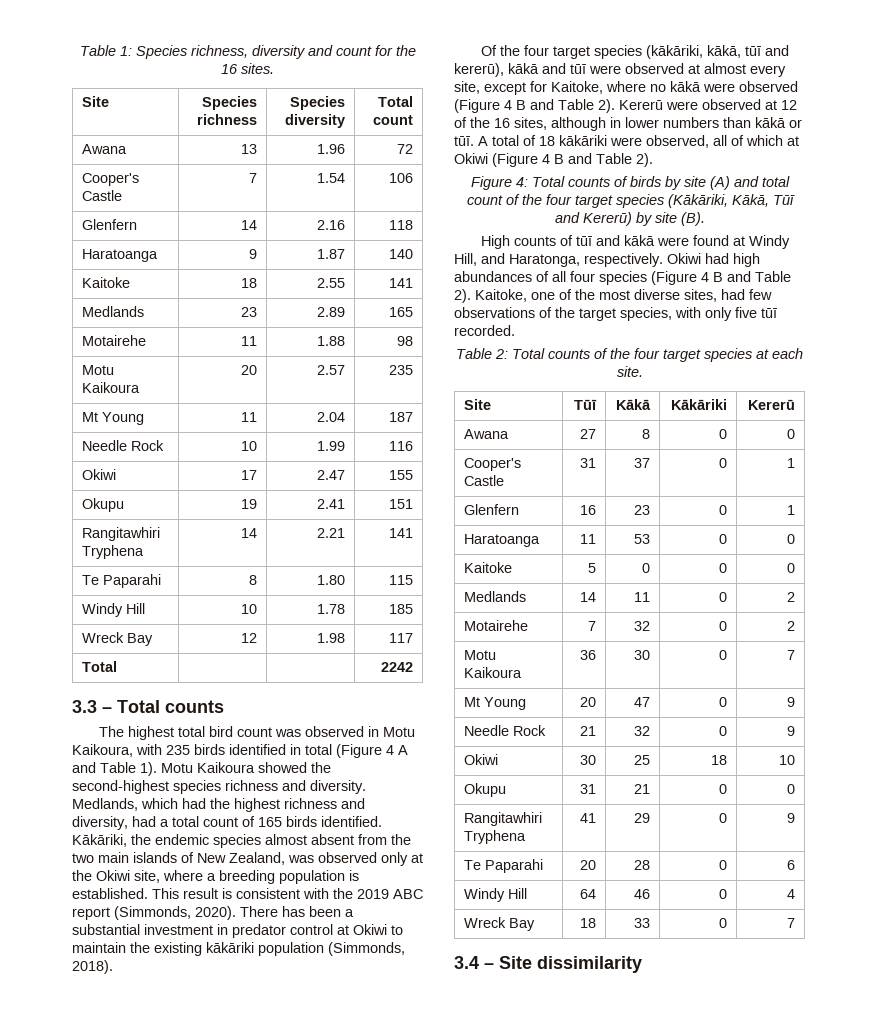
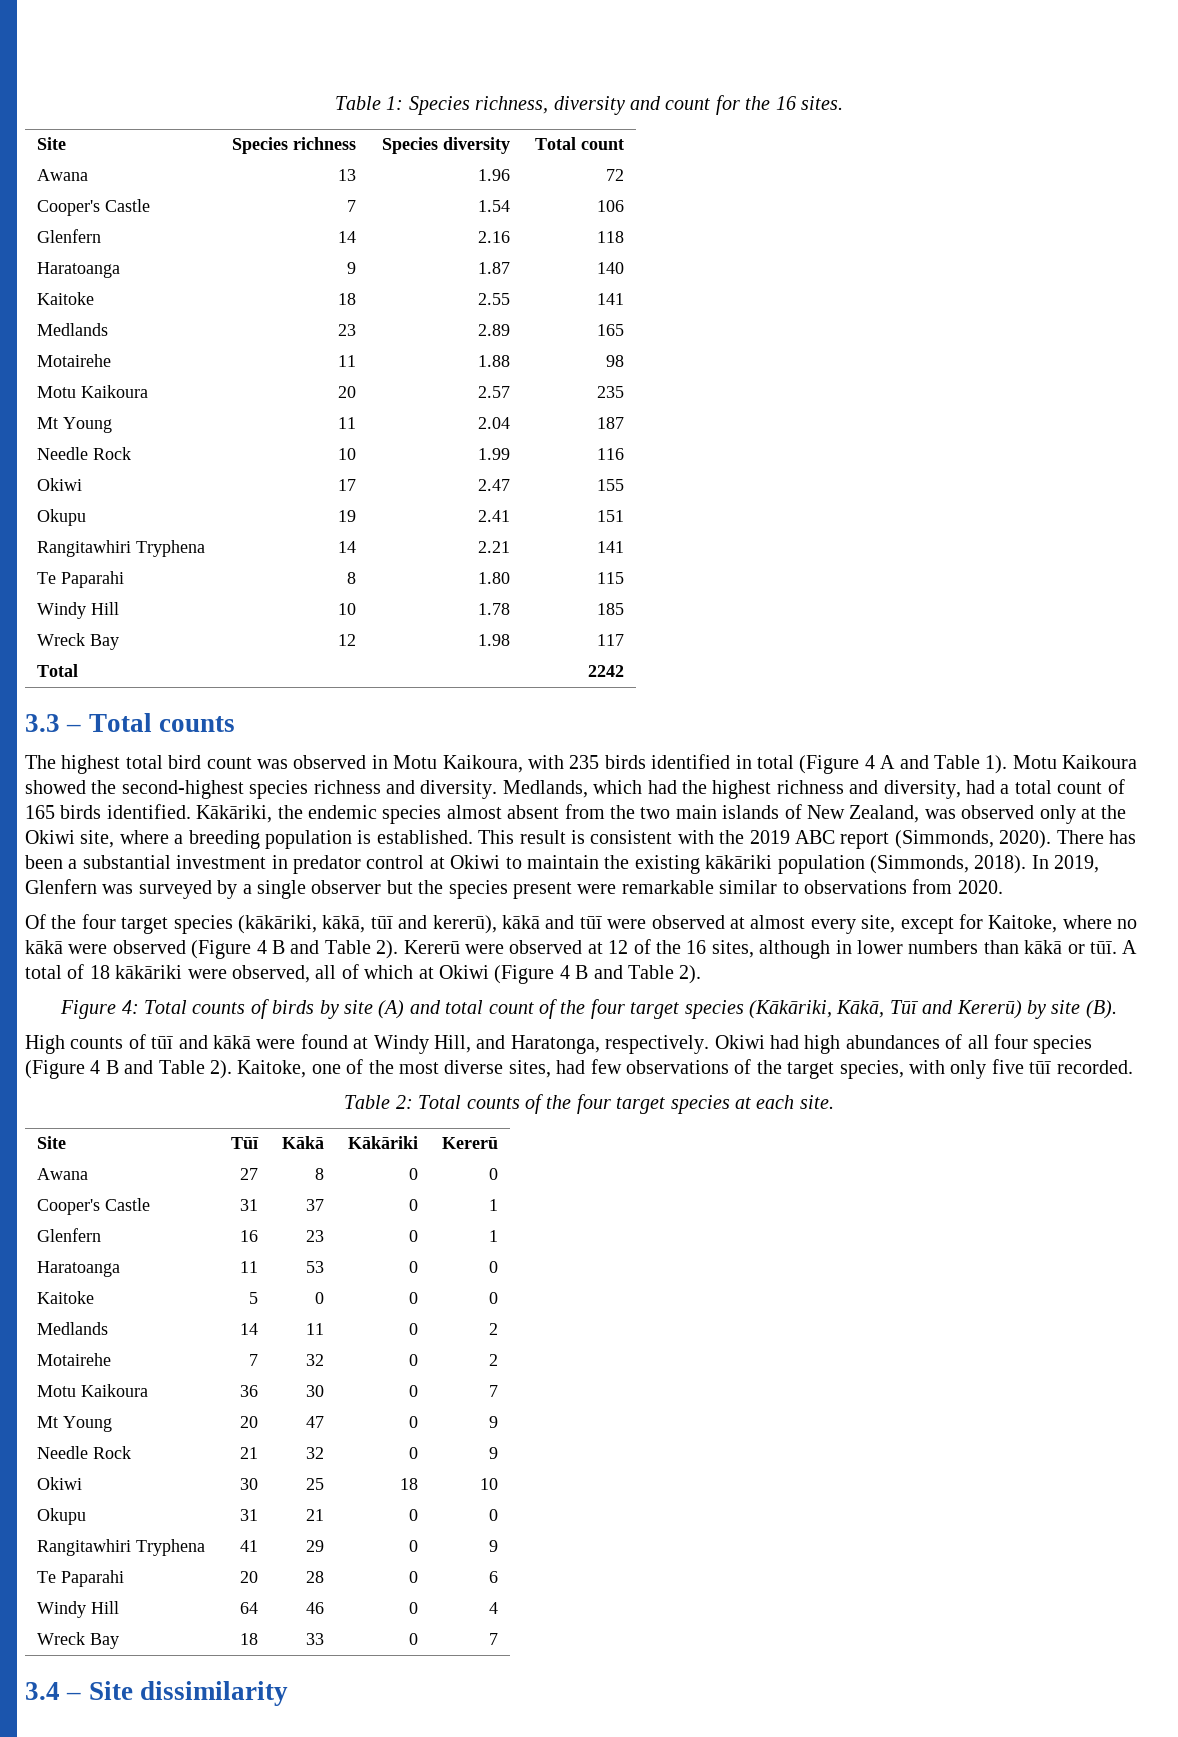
+ In 2019, Glenfern was surveyed by a single observer but the species present were remarkable similar to observations from 2020.

